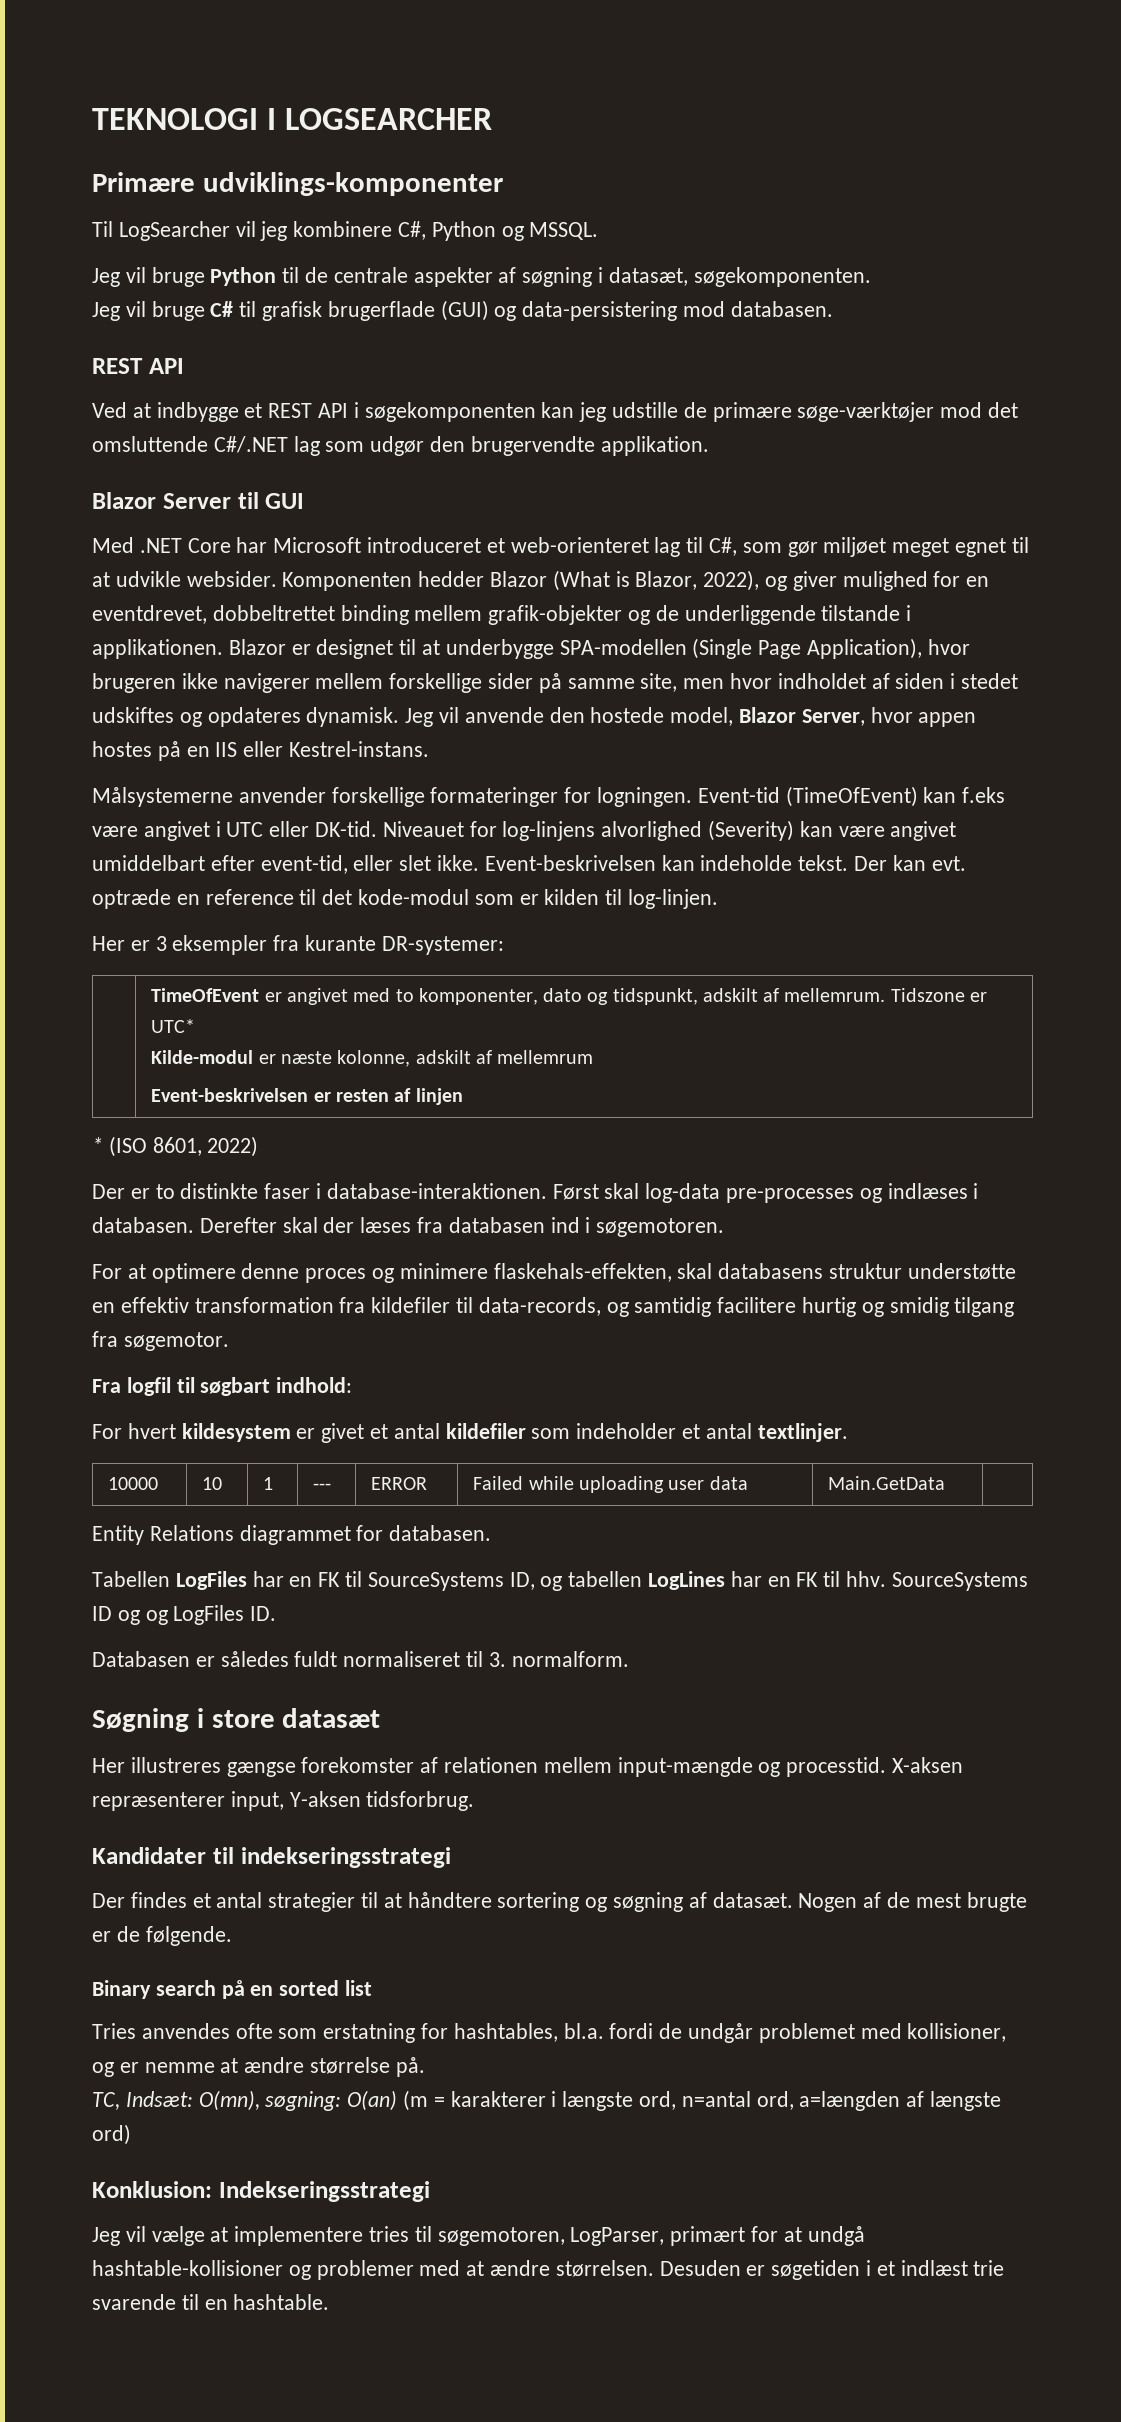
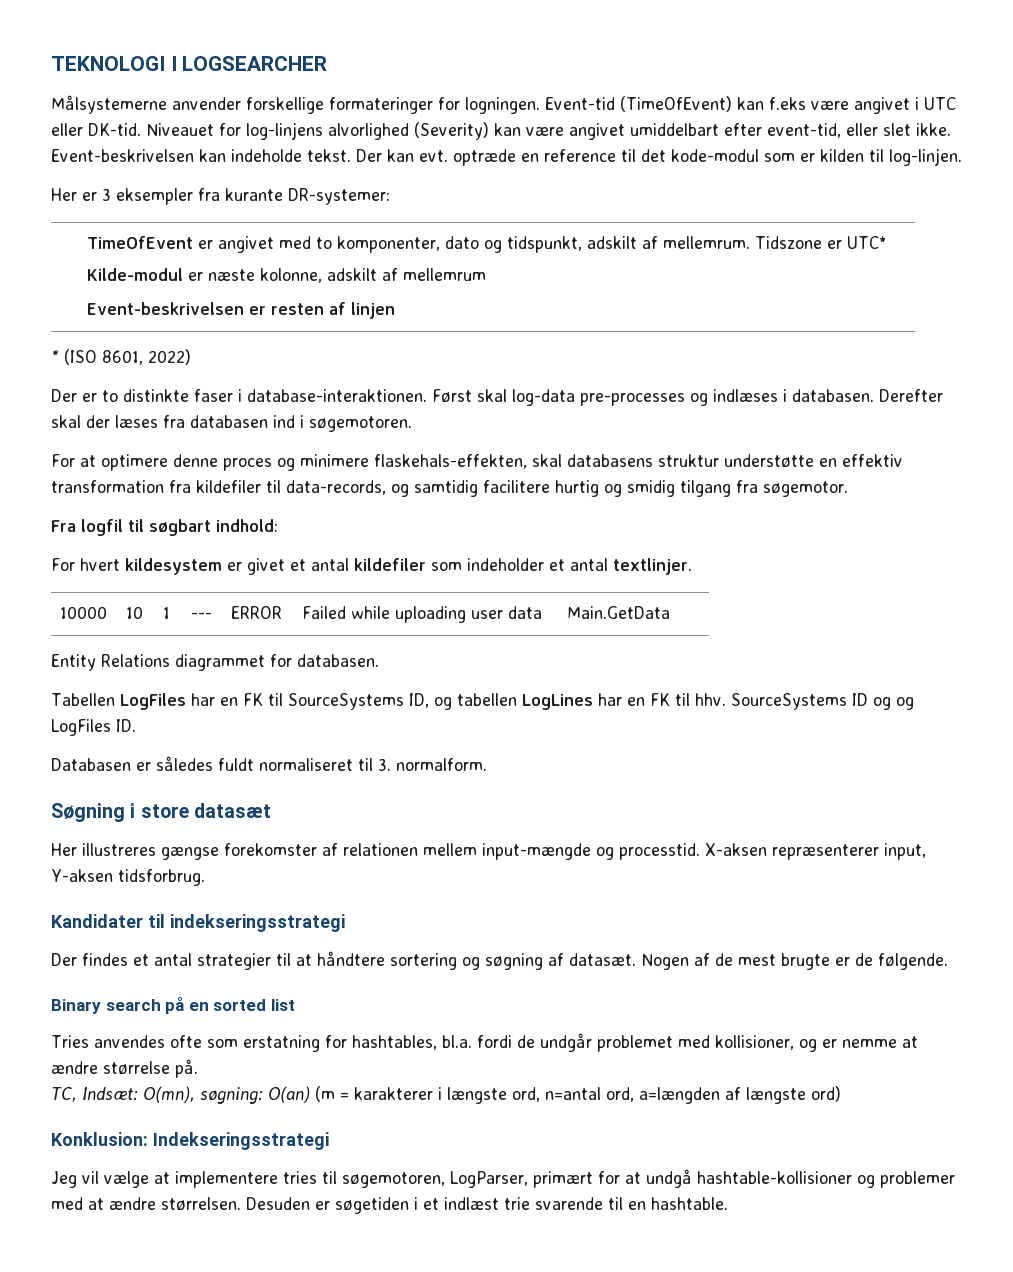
- Primære udviklings-komponenter
- Til LogSearcher vil jeg kombinere C#, Python og MSSQL.
- Jeg vil bruge Python til de centrale aspekter af søgning i datasæt, søgekomponenten.
- Jeg vil bruge C# til grafisk brugerflade (GUI) og data-persistering mod databasen.
- REST API
- Ved at indbygge et REST API i søgekomponenten kan jeg udstille de primære søge-værktøjer mod det omsluttende C#/.NET lag som udgør den brugervendte applikation.
- Blazor Server til GUI
- Med .NET Core har Microsoft introduceret et web-orienteret lag til C#, som gør miljøet meget egnet til at udvikle websider. Komponenten hedder Blazor (What is Blazor, 2022), og giver mulighed for en eventdrevet, dobbeltrettet binding mellem grafik-objekter og de underliggende tilstande i applikationen. Blazor er designet til at underbygge SPA-modellen (Single Page Application), hvor brugeren ikke navigerer mellem forskellige sider på samme site, men hvor indholdet af siden i stedet udskiftes og opdateres dynamisk. Jeg vil anvende den hostede model, Blazor Server, hvor appen hostes på en IIS eller Kestrel-instans.

